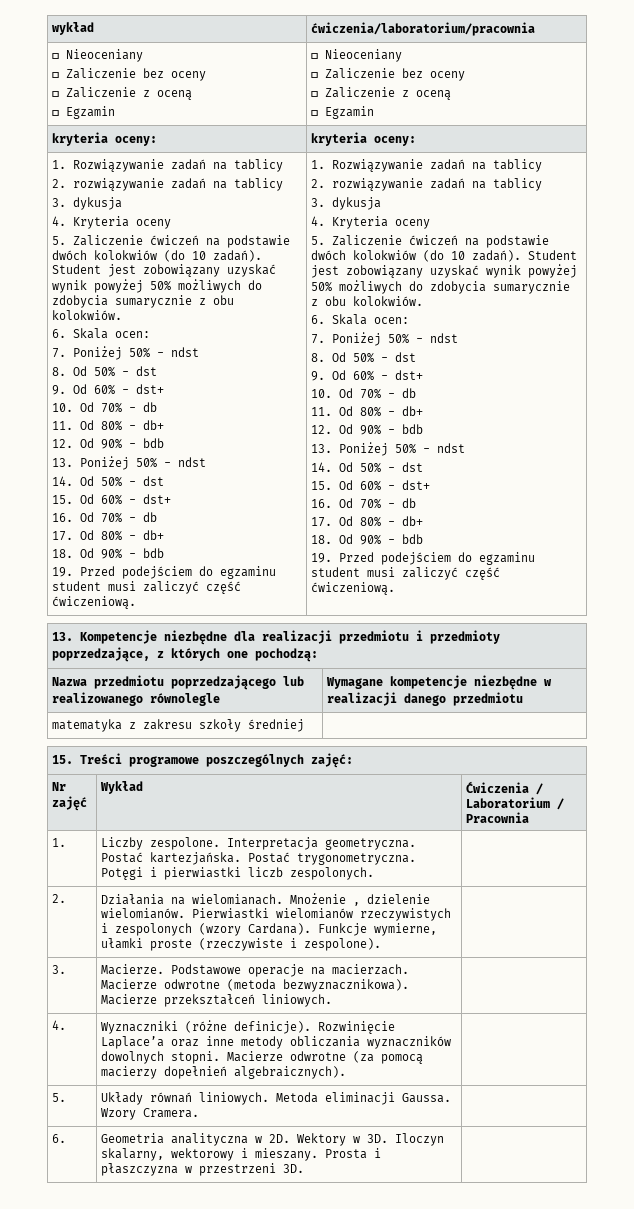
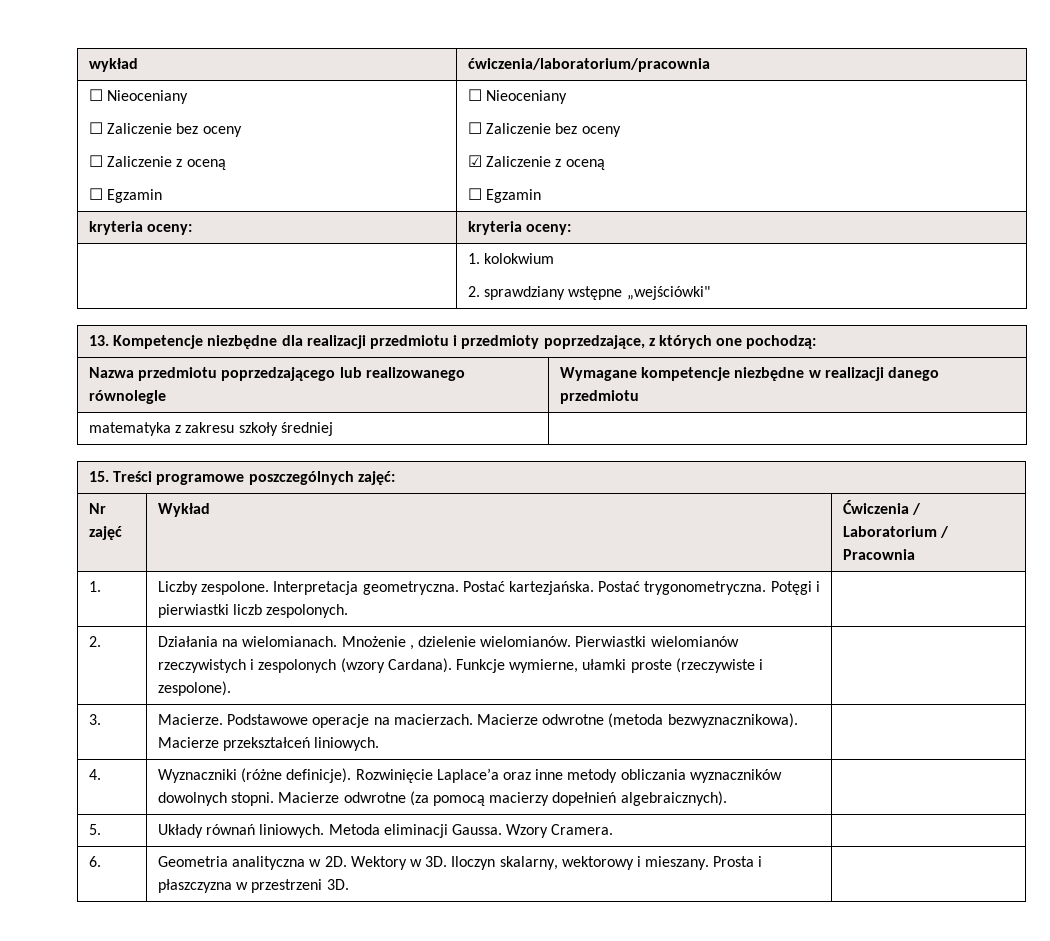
  wykład | ćwiczenia/laboratorium/pracownia
  ☐ Nieoceniany
  ☐ Zaliczenie bez oceny
  ☐ Zaliczenie z oceną
  ☐ Egzamin | ☐ Nieoceniany
  ☐ Zaliczenie bez oceny
- ☐ Zaliczenie z oceną
+ ☑ Zaliczenie z oceną
  kryteria oceny: | kryteria oceny:
- 1. Rozwiązywanie zadań na tablicy
- 2. rozwiązywanie zadań na tablicy
- 3. dykusja
- 4. Kryteria oceny
- 5. Zaliczenie ćwiczeń na podstawie dwóch kolokwiów (do 10 zadań). Student jest zobowiązany uzyskać wynik powyżej 50% możliwych do zdobycia sumarycznie z obu kolokwiów.
- 6. Skala ocen:
- 7. Poniżej 50% - ndst
- 8. Od 50% - dst
- 9. Od 60% - dst+
- 10. Od 70% - db
- 11. Od 80% - db+
- 12. Od 90% - bdb
- 13. Poniżej 50% - ndst
- 14. Od 50% - dst
- 15. Od 60% - dst+
- 16. Od 70% - db
- 17. Od 80% - db+
- 18. Od 90% - bdb
- 19. Przed podejściem do egzaminu student musi zaliczyć część ćwiczeniową. | 1. Rozwiązywanie zadań na tablicy
- 2. rozwiązywanie zadań na tablicy
- 3. dykusja
- 4. Kryteria oceny
- 5. Zaliczenie ćwiczeń na podstawie dwóch kolokwiów (do 10 zadań). Student jest zobowiązany uzyskać wynik powyżej 50% możliwych do zdobycia sumarycznie z obu kolokwiów.
- 6. Skala ocen:
- 7. Poniżej 50% - ndst
- 8. Od 50% - dst
- 9. Od 60% - dst+
- 10. Od 70% - db
- 11. Od 80% - db+
- 12. Od 90% - bdb
- 13. Poniżej 50% - ndst
- 14. Od 50% - dst
- 15. Od 60% - dst+
- 16. Od 70% - db
- 17. Od 80% - db+
- 18. Od 90% - bdb
- 19. Przed podejściem do egzaminu student musi zaliczyć część ćwiczeniową.
+ | 1. kolokwium
+ 2. sprawdziany wstępne „wejściówki"

